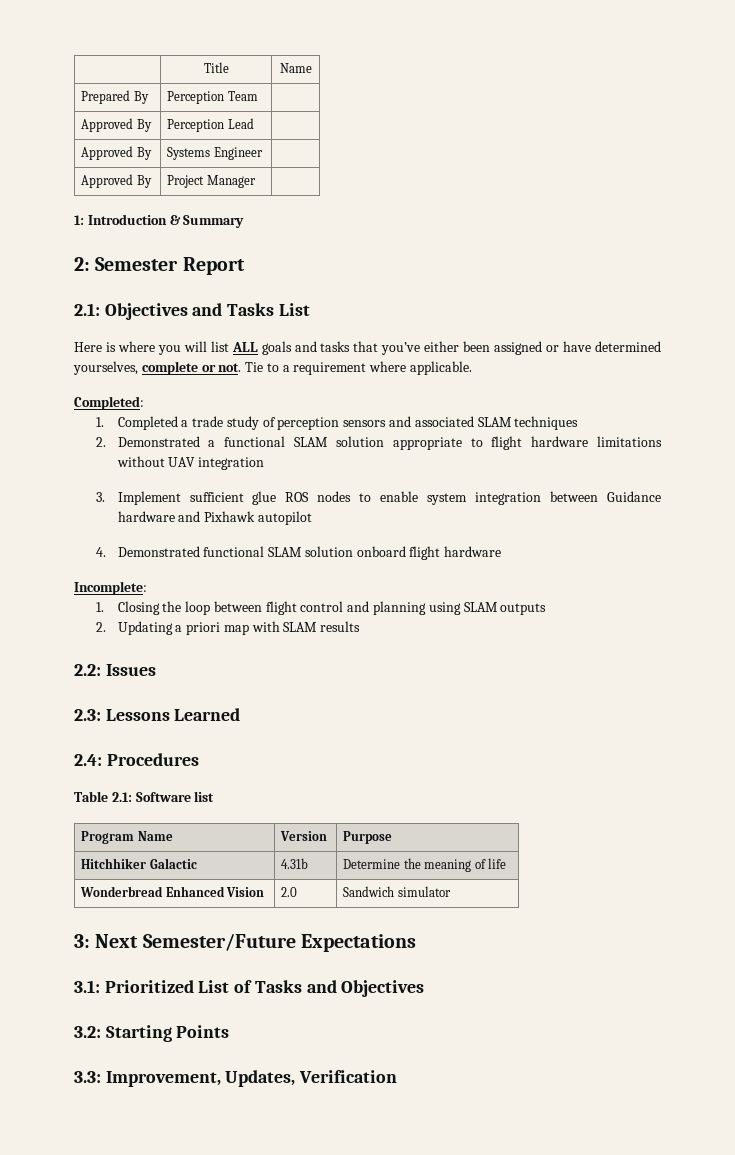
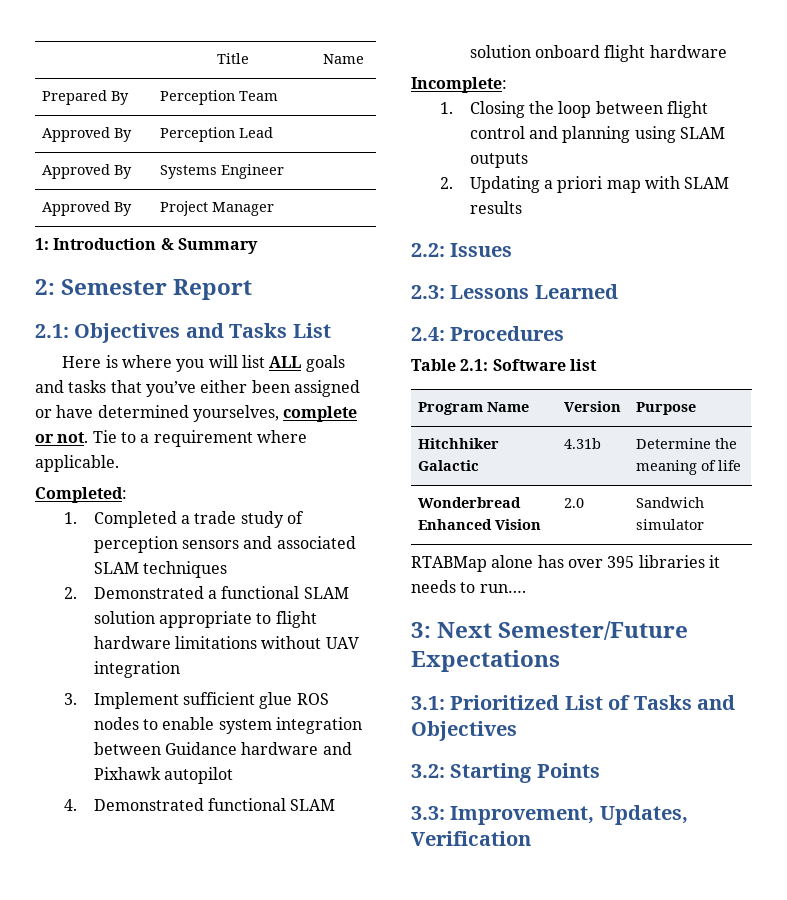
+ RTABMap alone has over 395 libraries it needs to run….

